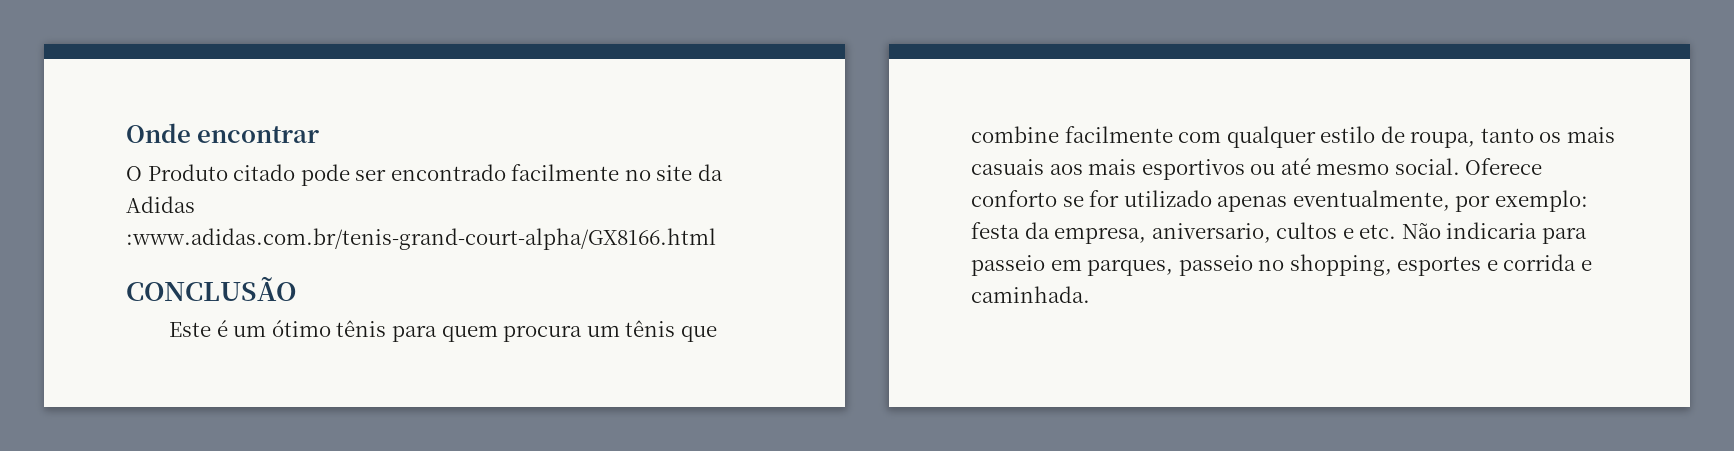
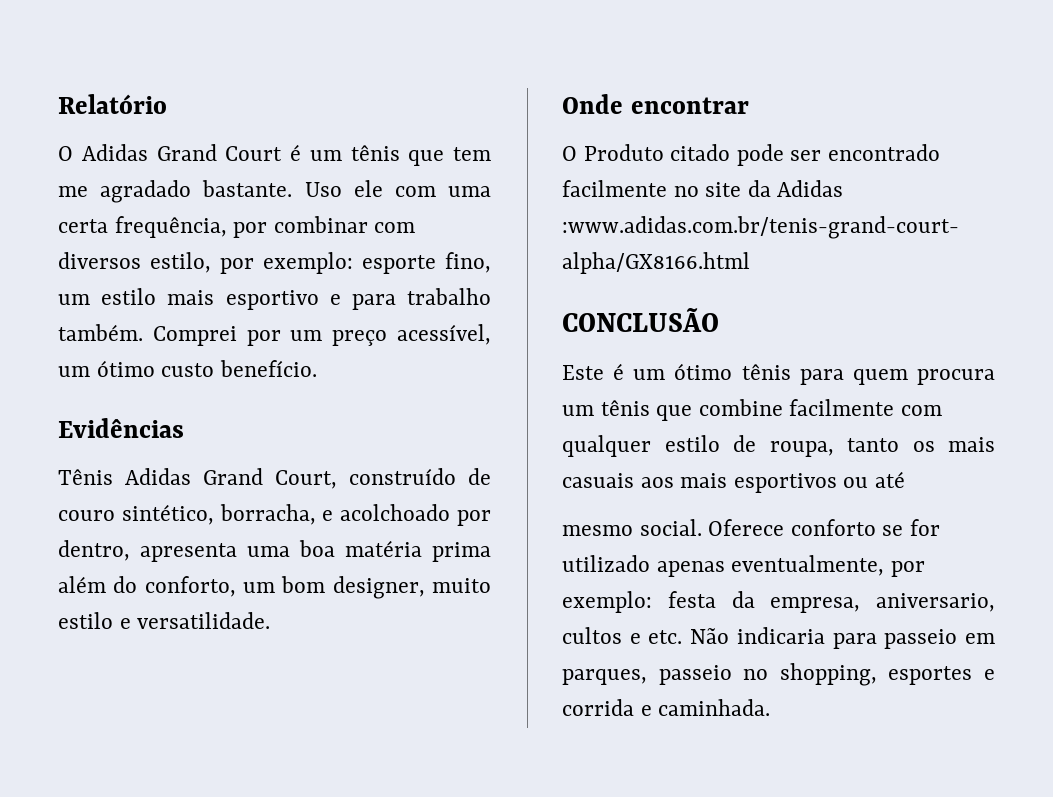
+ Relatório
+ O Adidas Grand Court é um tênis que tem me agradado bastante. Uso ele com uma certa frequência, por combinar com diversos estilo, por exemplo: esporte fino, um estilo mais esportivo e para trabalho também. Comprei por um preço acessível, um ótimo custo benefício.
+ Evidências
+ Tênis Adidas Grand Court, construído de couro sintético, borracha, e acolchoado por dentro, apresenta uma boa matéria prima além do conforto, um bom designer, muito estilo e versatilidade.
- Este é um ótimo tênis para quem procura um tênis que combine facilmente com qualquer estilo de roupa, tanto os mais casuais aos mais esportivos ou até mesmo social.
+ Este é um ótimo tênis para quem procura um tênis que combine facilmente com qualquer estilo de roupa, tanto os mais casuais aos mais esportivos ou até
+ mesmo social.

